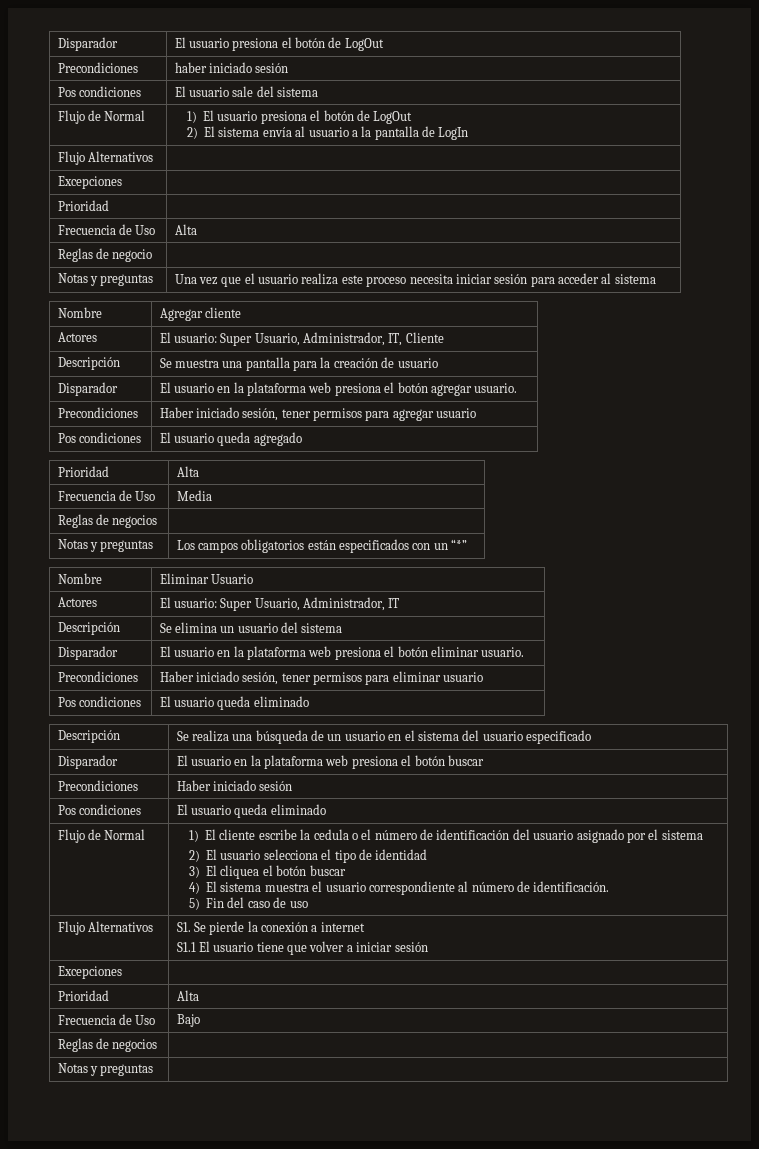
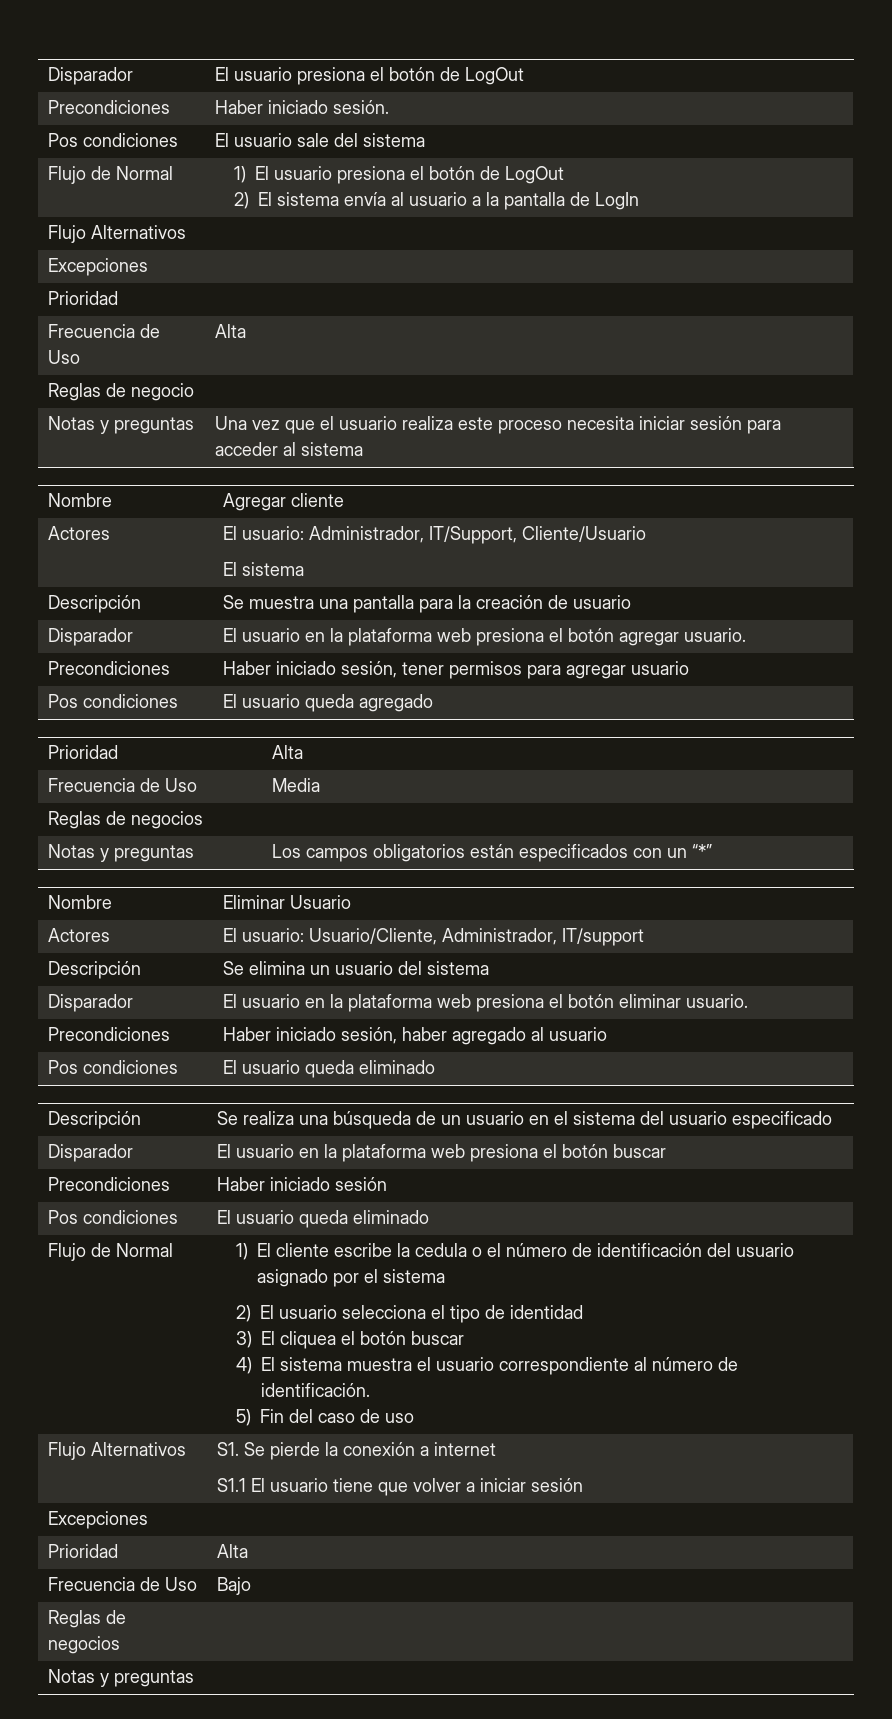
- Precondiciones | haber iniciado sesión
+ Precondiciones | Haber iniciado sesión.
- Actores | El usuario: Super Usuario, Administrador, IT, Cliente
+ Actores | El usuario: Administrador, IT/Support, Cliente/Usuario
+ El sistema
- Actores | El usuario: Super Usuario, Administrador, IT
+ Actores | El usuario: Usuario/Cliente, Administrador, IT/support
- Precondiciones | Haber iniciado sesión, tener permisos para eliminar usuario
+ Precondiciones | Haber iniciado sesión, haber agregado al usuario

